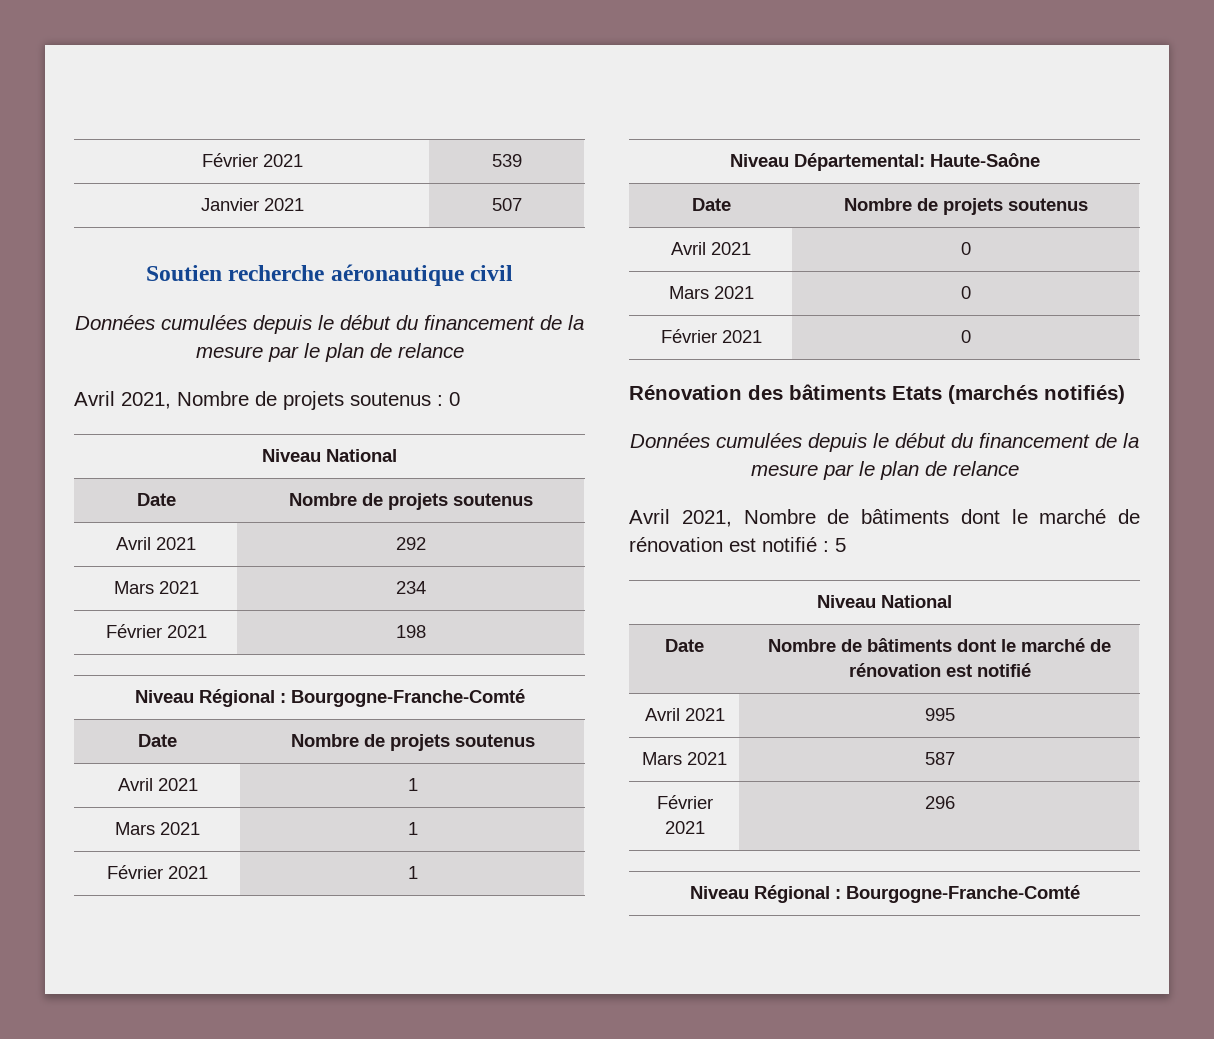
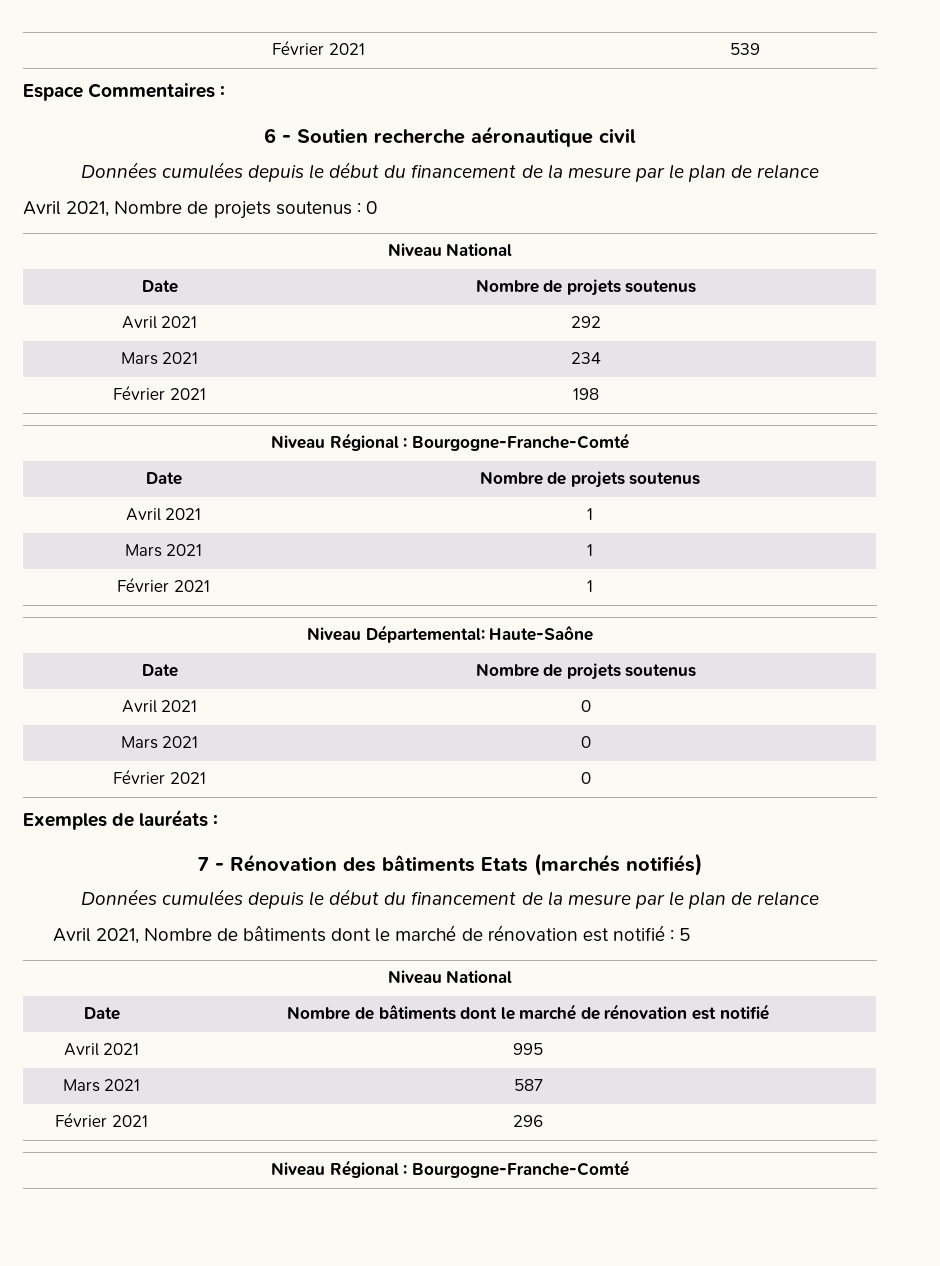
- Janvier 2021 | 507
- Soutien recherche aéronautique civil
+ Espace Commentaires :
+ 6 - Soutien recherche aéronautique civil
- Rénovation des bâtiments Etats (marchés notifiés)
+ Exemples de lauréats :
+ 7 - Rénovation des bâtiments Etats (marchés notifiés)

